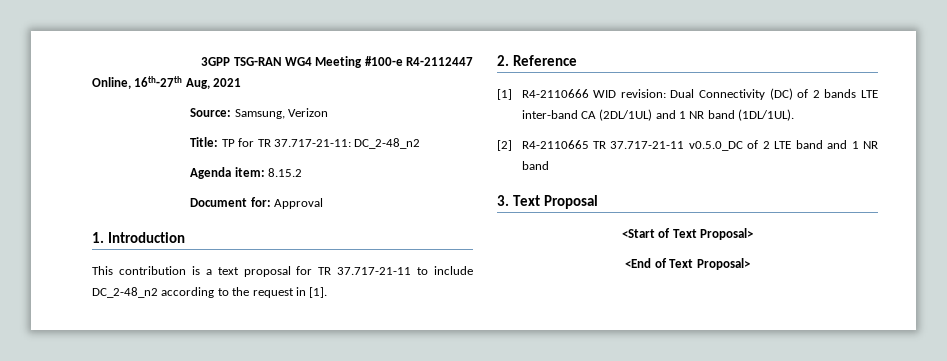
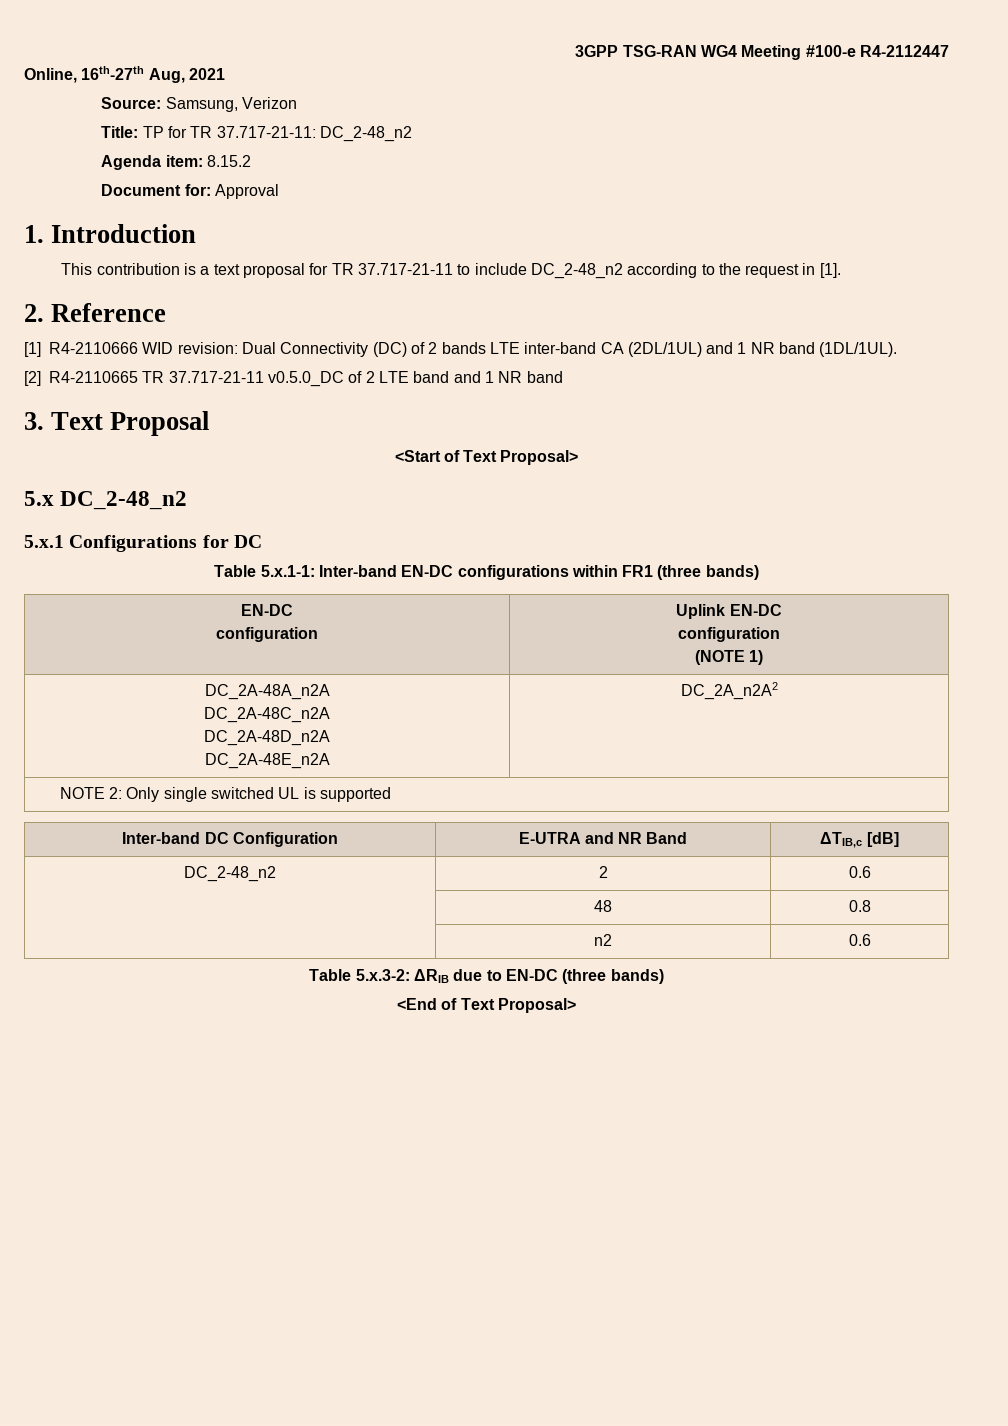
+ 5.x DC_2-48_n2
+ 5.x.1 Configurations for DC
+ Table 5.x.1-1: Inter-band EN-DC configurations within FR1 (three bands)
+ EN-DC
+ configuration | Uplink EN-DC
+ configuration
+ (NOTE 1)
+ DC_2A-48A_n2A
+ DC_2A-48C_n2A
+ DC_2A-48D_n2A
+ DC_2A-48E_n2A | DC_2A_n2A2
+ NOTE 2: Only single switched UL is supported
+ Inter-band DC Configuration | E-UTRA and NR Band | ΔTIB,c [dB]
+ DC_2-48_n2 | 2 | 0.6
+ | 48 | 0.8
+ | n2 | 0.6
+ Table 5.x.3-2: ΔRIB due to EN-DC (three bands)

